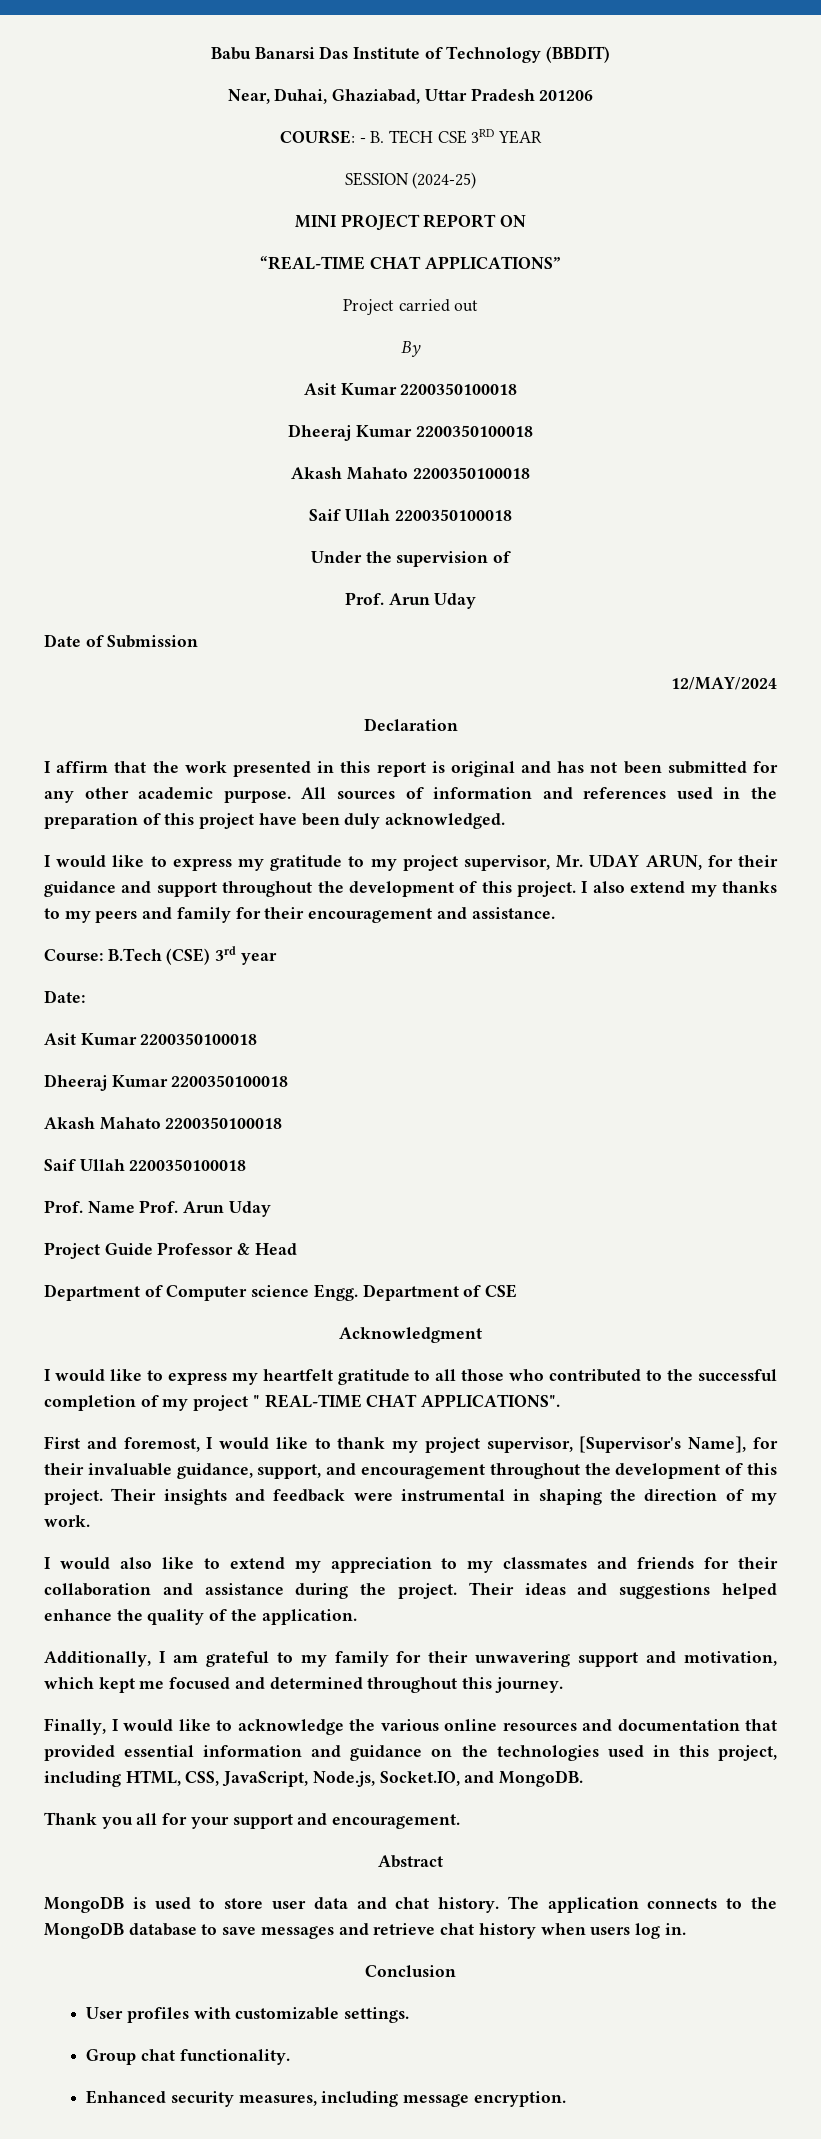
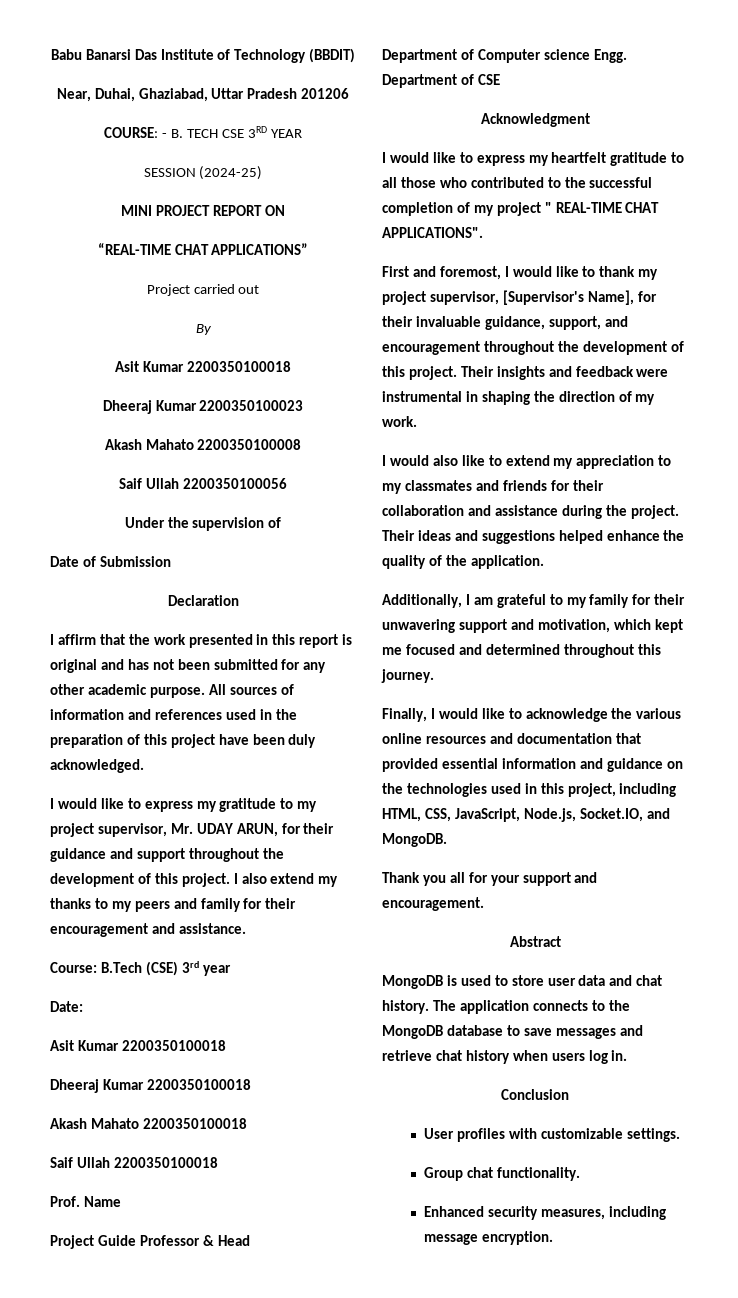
  By
  Asit Kumar 2200350100018
- Dheeraj Kumar 2200350100018
- Akash Mahato 2200350100018
- Saif Ullah 2200350100018
+ Dheeraj Kumar 2200350100023
+ Akash Mahato 2200350100008
+ Saif Ullah 2200350100056
  Under the supervision of
- Prof. Arun Uday
- 12/MAY/2024
- Prof. Name Prof. Arun Uday
+ Prof. Name

